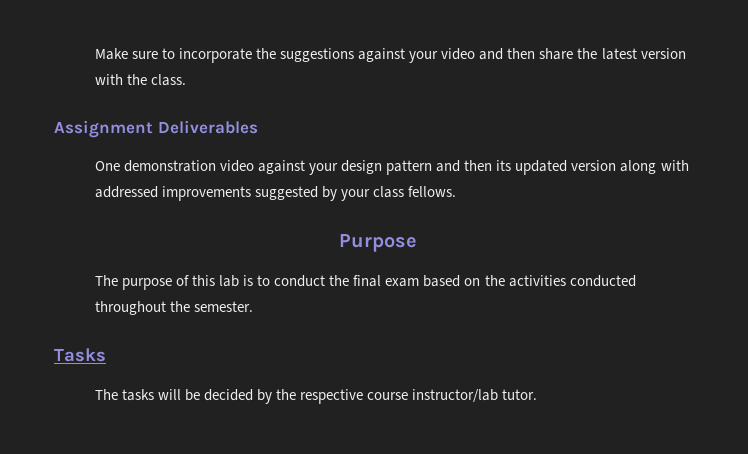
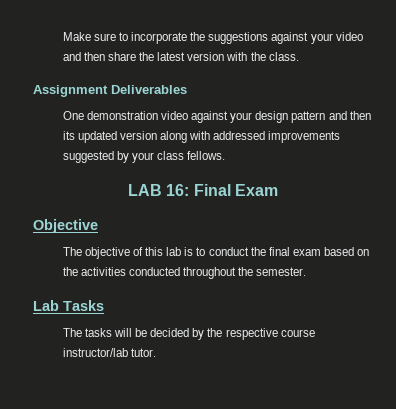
- Purpose
- The purpose of this lab is to conduct the final exam based on the activities conducted throughout the semester.
+ LAB 16: Final Exam
+ Objective
+ The objective of this lab is to conduct the final exam based on the activities conducted throughout the semester.
- Tasks
+ Lab Tasks

